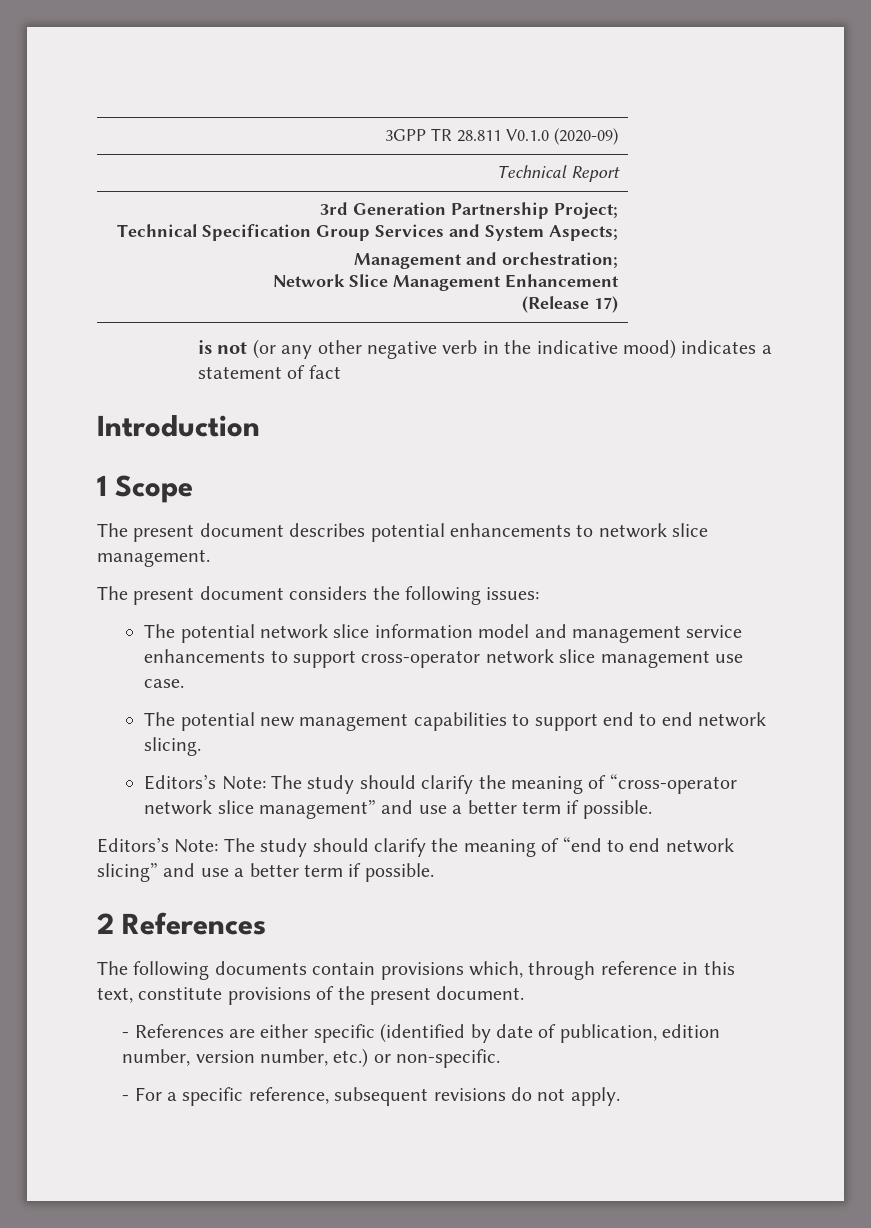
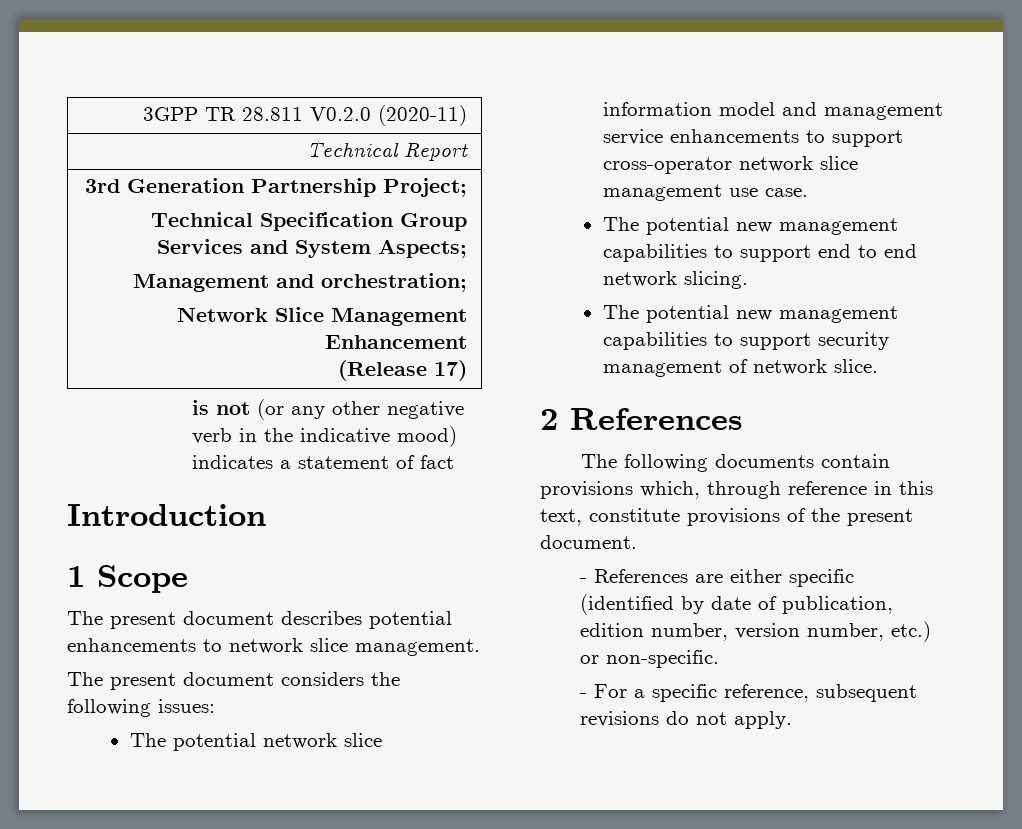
- 3GPP TR 28.811 V0.1.0 (2020-09)
+ 3GPP TR 28.811 V0.2.0 (2020-11)
- Editors’s Note: The study should clarify the meaning of “cross-operator network slice management” and use a better term if possible.
- Editors’s Note: The study should clarify the meaning of “end to end network slicing” and use a better term if possible.
+ The potential new management capabilities to support security management of network slice.

